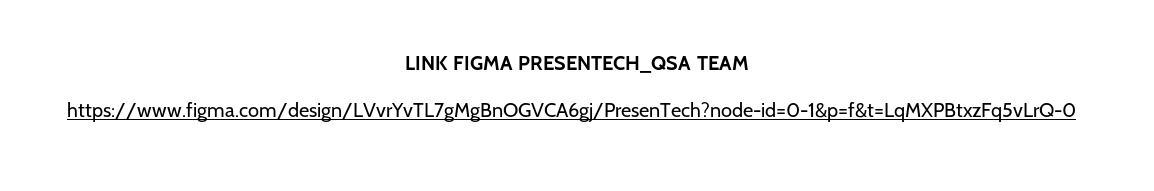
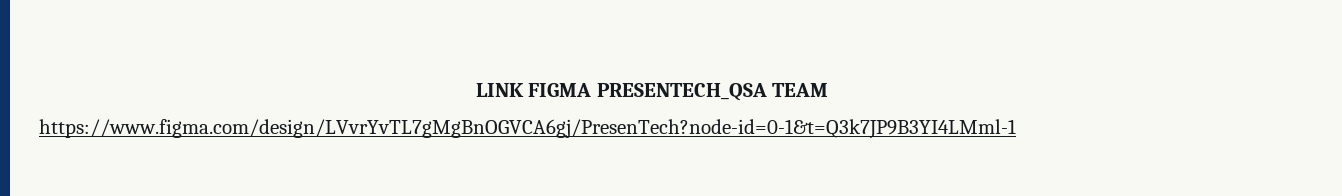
- https://www.figma.com/design/LVvrYvTL7gMgBnOGVCA6gj/PresenTech?node-id=0-1&p=f&t=LqMXPBtxzFq5vLrQ-0
+ https://www.figma.com/design/LVvrYvTL7gMgBnOGVCA6gj/PresenTech?node-id=0-1&t=Q3k7JP9B3YI4LMml-1

